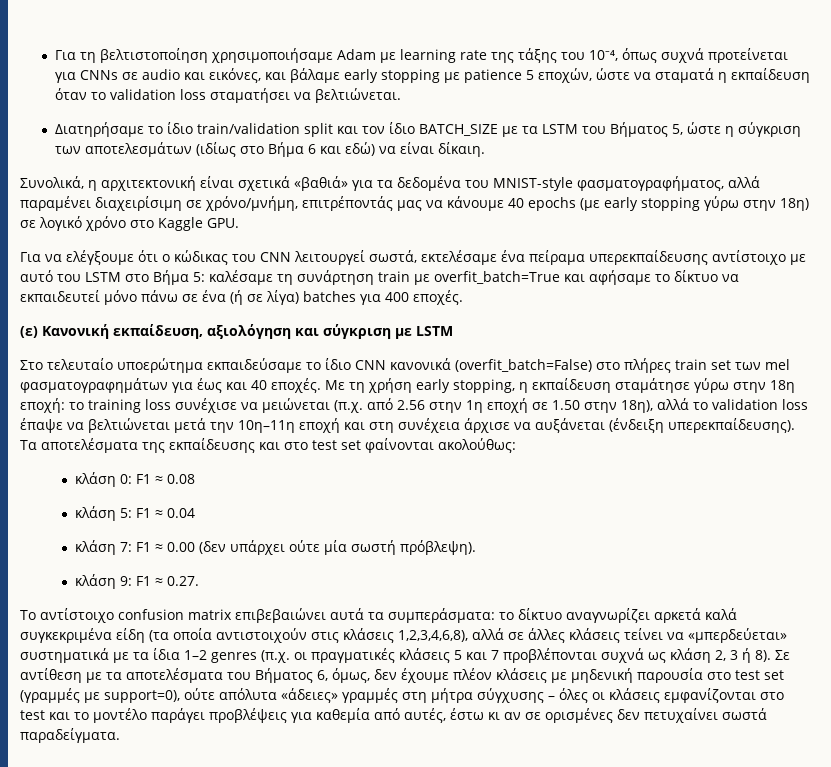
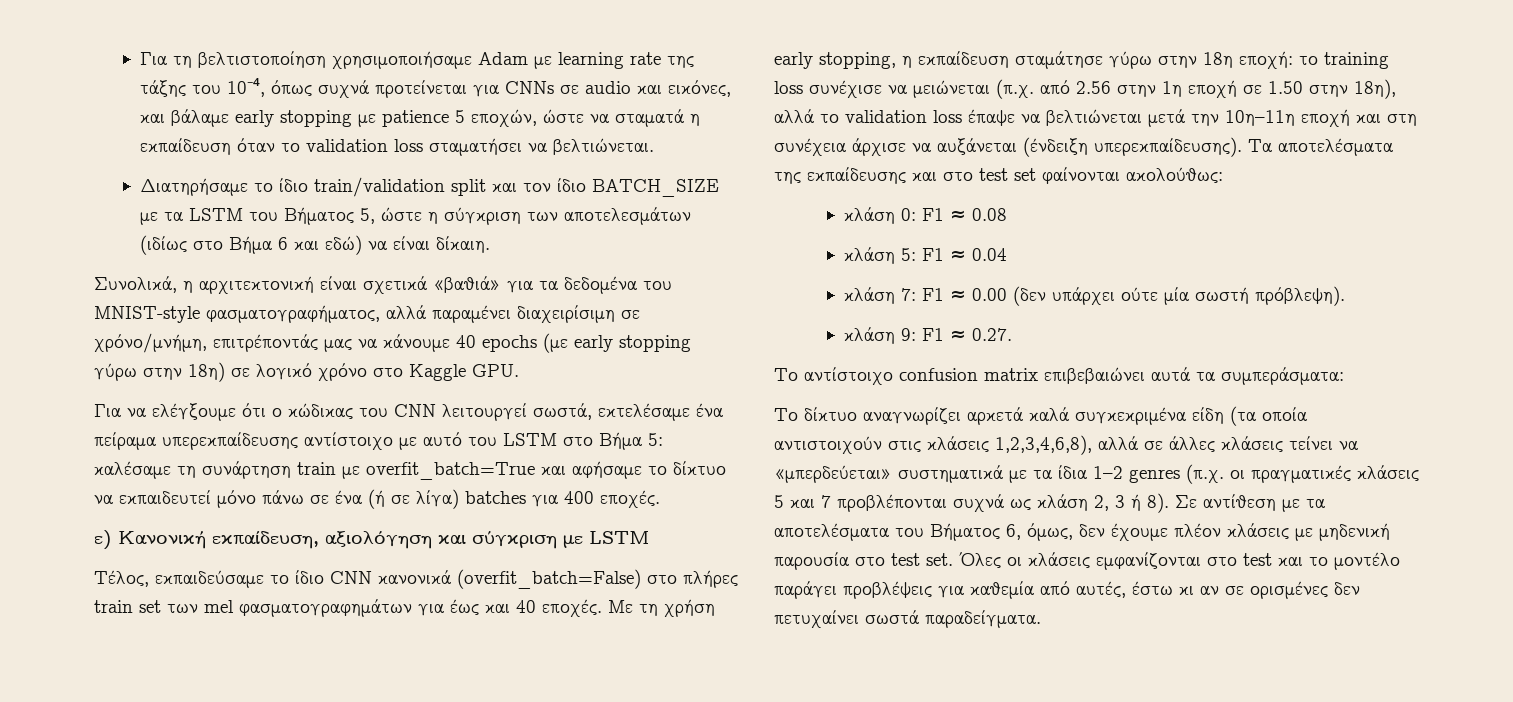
- (ε) Κανονική εκπαίδευση, αξιολόγηση και σύγκριση με LSTM
+ ε) Κανονική εκπαίδευση, αξιολόγηση και σύγκριση με LSTM
- Στο τελευταίο υποερώτημα εκπαιδεύσαμε το ίδιο CNN κανονικά (overfit_batch=False) στο πλήρες train set των mel φασματογραφημάτων για έως και 40 εποχές.
+ Τέλος, εκπαιδεύσαμε το ίδιο CNN κανονικά (overfit_batch=False) στο πλήρες train set των mel φασματογραφημάτων για έως και 40 εποχές.
- Το αντίστοιχο confusion matrix επιβεβαιώνει αυτά τα συμπεράσματα: το δίκτυο αναγνωρίζει αρκετά καλά συγκεκριμένα είδη (τα οποία αντιστοιχούν στις κλάσεις 1,2,3,4,6,8), αλλά σε άλλες κλάσεις τείνει να «μπερδεύεται» συστηματικά με τα ίδια 1–2 genres (π.χ. οι πραγματικές κλάσεις 5 και 7 προβλέπονται συχνά ως κλάση 2, 3 ή 8).
+ Το αντίστοιχο confusion matrix επιβεβαιώνει αυτά τα συμπεράσματα:
+ Το δίκτυο αναγνωρίζει αρκετά καλά συγκεκριμένα είδη (τα οποία αντιστοιχούν στις κλάσεις 1,2,3,4,6,8), αλλά σε άλλες κλάσεις τείνει να «μπερδεύεται» συστηματικά με τα ίδια 1–2 genres (π.χ. οι πραγματικές κλάσεις 5 και 7 προβλέπονται συχνά ως κλάση 2, 3 ή 8).
- Σε αντίθεση με τα αποτελέσματα του Βήματος 6, όμως, δεν έχουμε πλέον κλάσεις με μηδενική παρουσία στο test set (γραμμές με support=0), ούτε απόλυτα «άδειες» γραμμές στη μήτρα σύγχυσης – όλες οι κλάσεις εμφανίζονται στο test και το μοντέλο παράγει προβλέψεις για καθεμία από αυτές, έστω κι αν σε ορισμένες δεν πετυχαίνει σωστά παραδείγματα.
+ Σε αντίθεση με τα αποτελέσματα του Βήματος 6, όμως, δεν έχουμε πλέον κλάσεις με μηδενική παρουσία στο test set. Όλες οι κλάσεις εμφανίζονται στο test και το μοντέλο παράγει προβλέψεις για καθεμία από αυτές, έστω κι αν σε ορισμένες δεν πετυχαίνει σωστά παραδείγματα.

